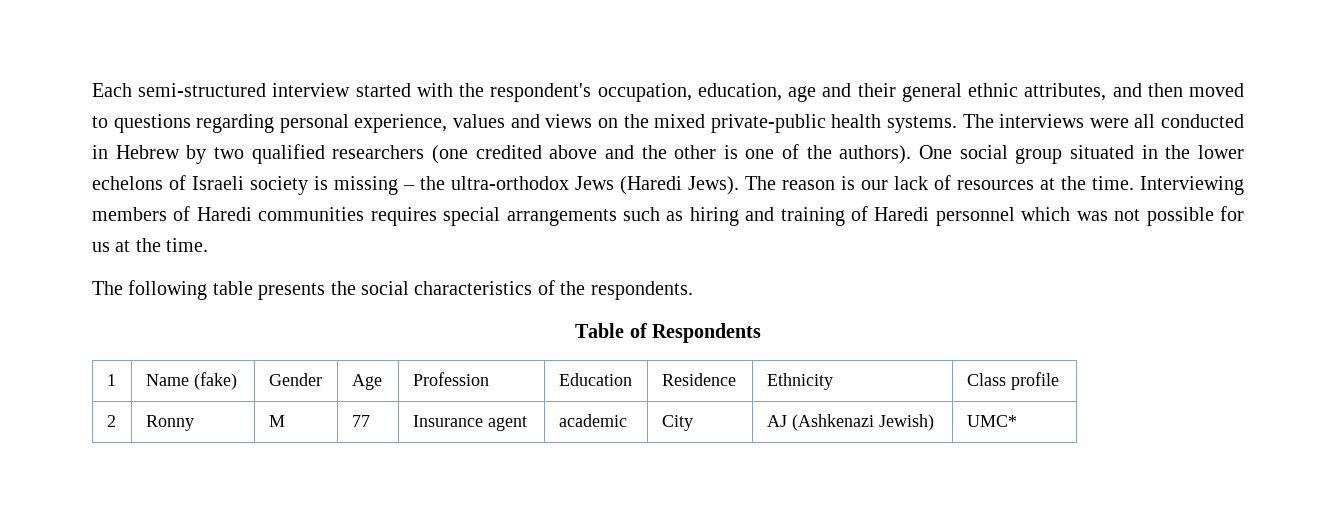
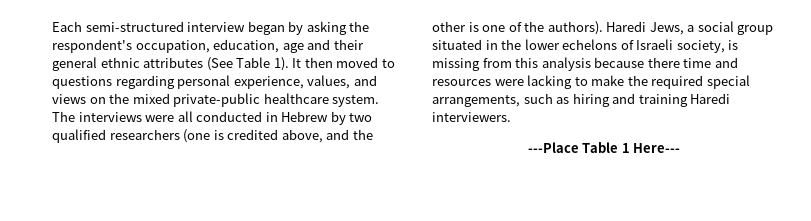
- Each semi-structured interview started with the respondent's occupation, education, age and their general ethnic attributes, and then moved to questions regarding personal experience, values and views on the mixed private-public health systems.
+ Each semi-structured interview began by asking the respondent's occupation, education, age and their general ethnic attributes (See Table 1). It then moved to questions regarding personal experience, values, and views on the mixed private-public healthcare system.
- The interviews were all conducted in Hebrew by two qualified researchers (one credited above and the other is one of the authors).
+ The interviews were all conducted in Hebrew by two qualified researchers (one is credited above, and the other is one of the authors).
- One social group situated in the lower echelons of Israeli society is missing – the ultra-orthodox Jews (Haredi Jews). The reason is our lack of resources at the time. Interviewing members of Haredi communities requires special arrangements such as hiring and training of Haredi personnel which was not possible for us at the time.
- The following table presents the social characteristics of the respondents.
- Table of Respondents
- 1 | Name (fake) | Gender | Age | Profession | Education | Residence | Ethnicity | Class profile
- 2 | Ronny | M | 77 | Insurance agent | academic | City | AJ (Ashkenazi Jewish) | UMC*
+ Haredi Jews, a social group situated in the lower echelons of Israeli society, is missing from this analysis because there time and resources were lacking to make the required special arrangements, such as hiring and training Haredi interviewers.
+ ---Place Table 1 Here---

